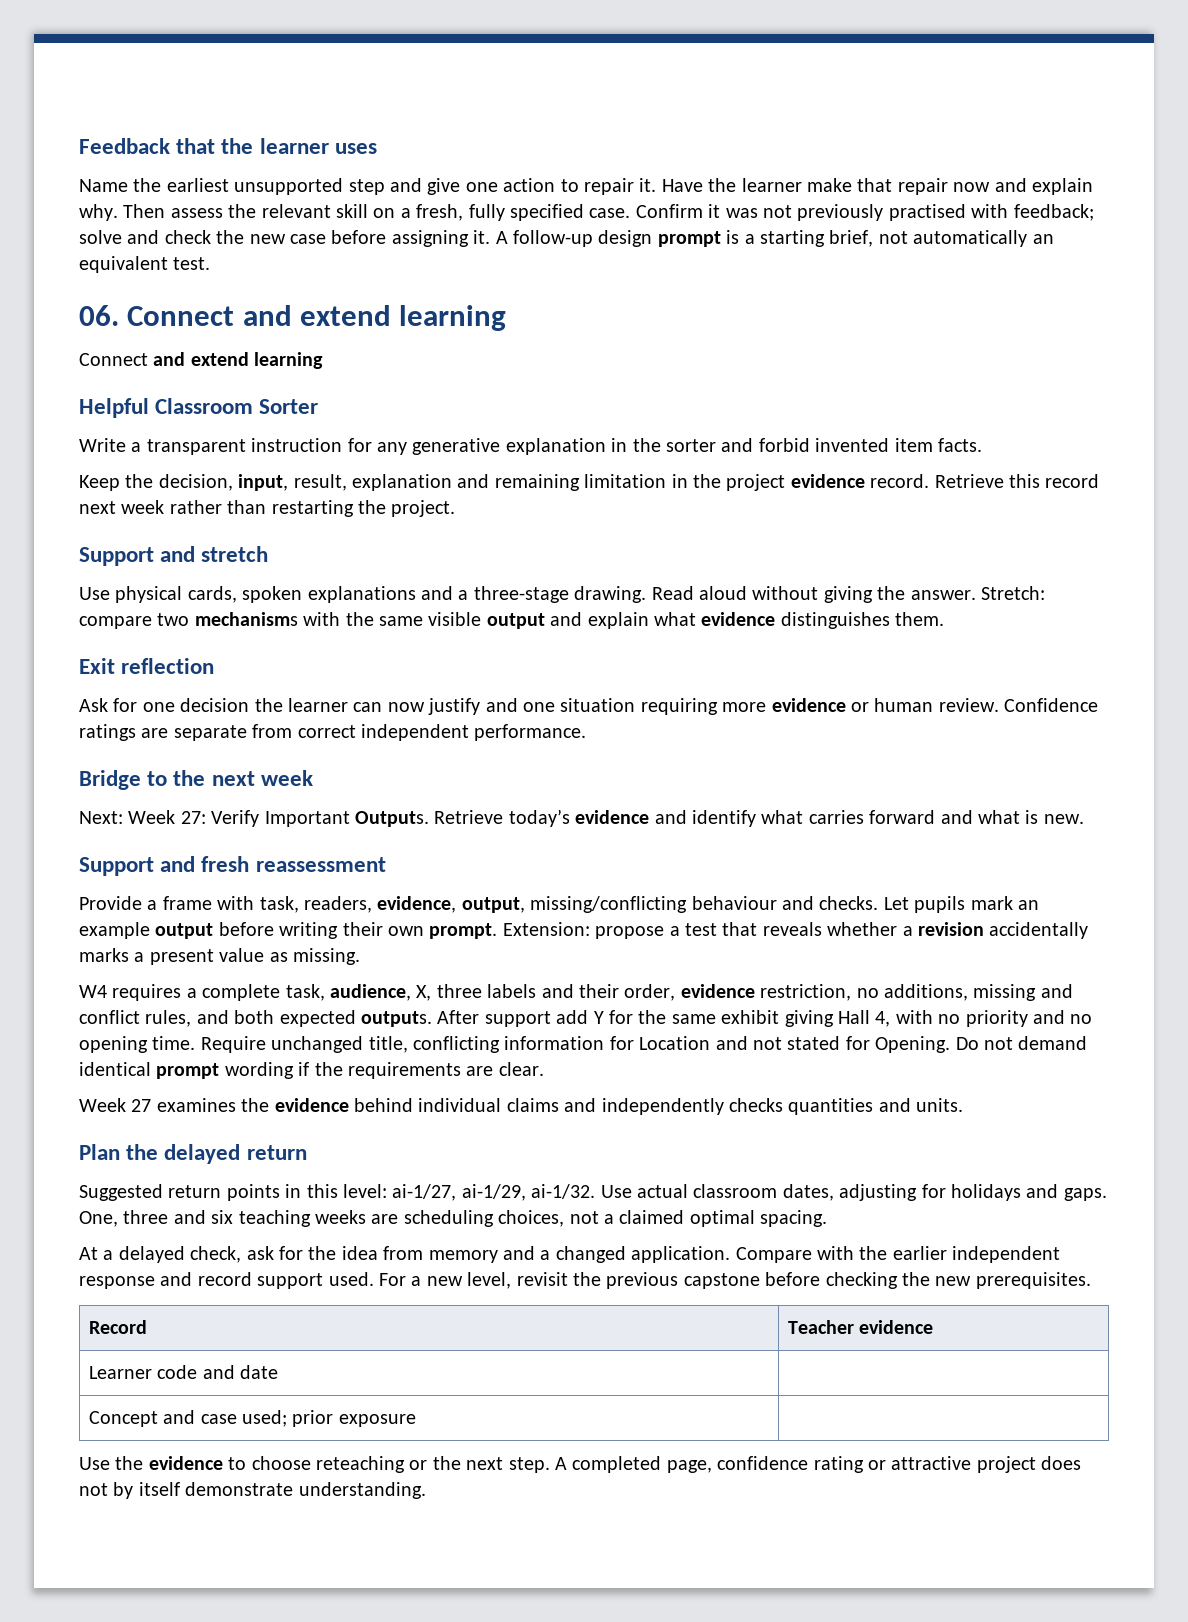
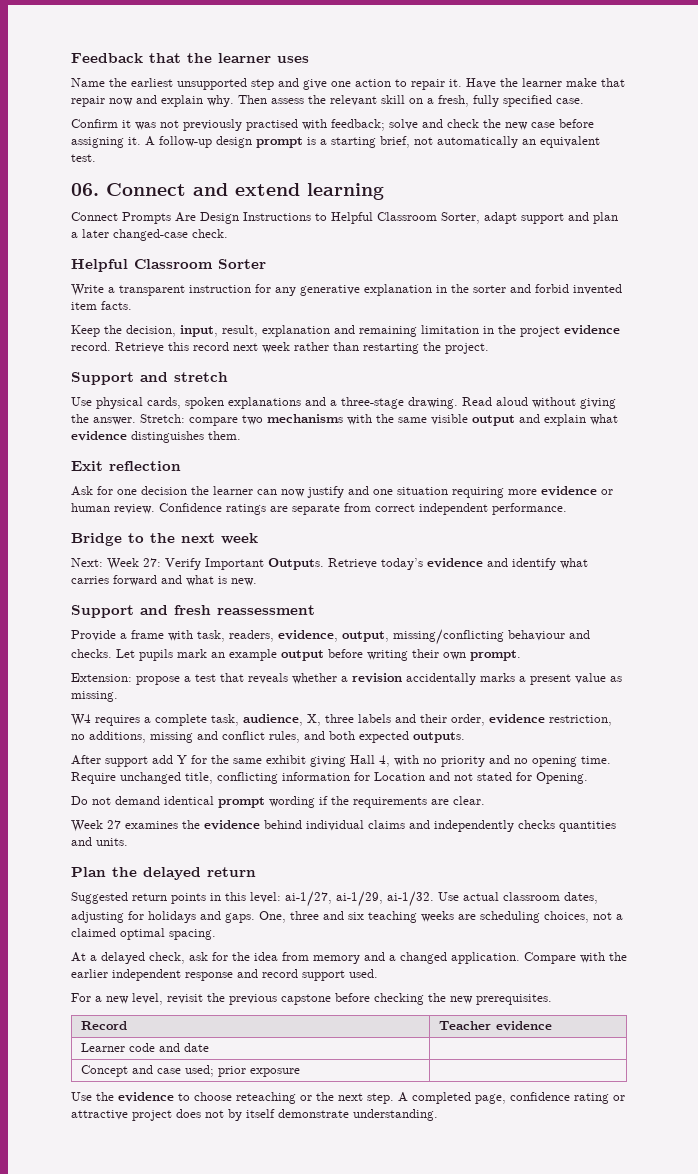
- Then assess the relevant skill on a fresh, fully specified case. Confirm it was not previously practised with feedback; solve and check the new case before assigning it.
+ Then assess the relevant skill on a fresh, fully specified case.
+ Confirm it was not previously practised with feedback; solve and check the new case before assigning it.
  06. Connect and extend learning
- Connect and extend learning
+ Connect Prompts Are Design Instructions to Helpful Classroom Sorter, adapt support and plan a later changed-case check.
- Let pupils mark an example output before writing their own prompt. Extension: propose a test that reveals whether a revision accidentally marks a present value as missing.
+ Let pupils mark an example output before writing their own prompt.
+ Extension: propose a test that reveals whether a revision accidentally marks a present value as missing.
- W4 requires a complete task, audience, X, three labels and their order, evidence restriction, no additions, missing and conflict rules, and both expected outputs. After support add Y for the same exhibit giving Hall 4, with no priority and no opening time.
+ W4 requires a complete task, audience, X, three labels and their order, evidence restriction, no additions, missing and conflict rules, and both expected outputs.
+ After support add Y for the same exhibit giving Hall 4, with no priority and no opening time.
- Require unchanged title, conflicting information for Location and not stated for Opening. Do not demand identical prompt wording if the requirements are clear.
+ Require unchanged title, conflicting information for Location and not stated for Opening.
+ Do not demand identical prompt wording if the requirements are clear.
- Compare with the earlier independent response and record support used. For a new level, revisit the previous capstone before checking the new prerequisites.
+ Compare with the earlier independent response and record support used.
+ For a new level, revisit the previous capstone before checking the new prerequisites.

